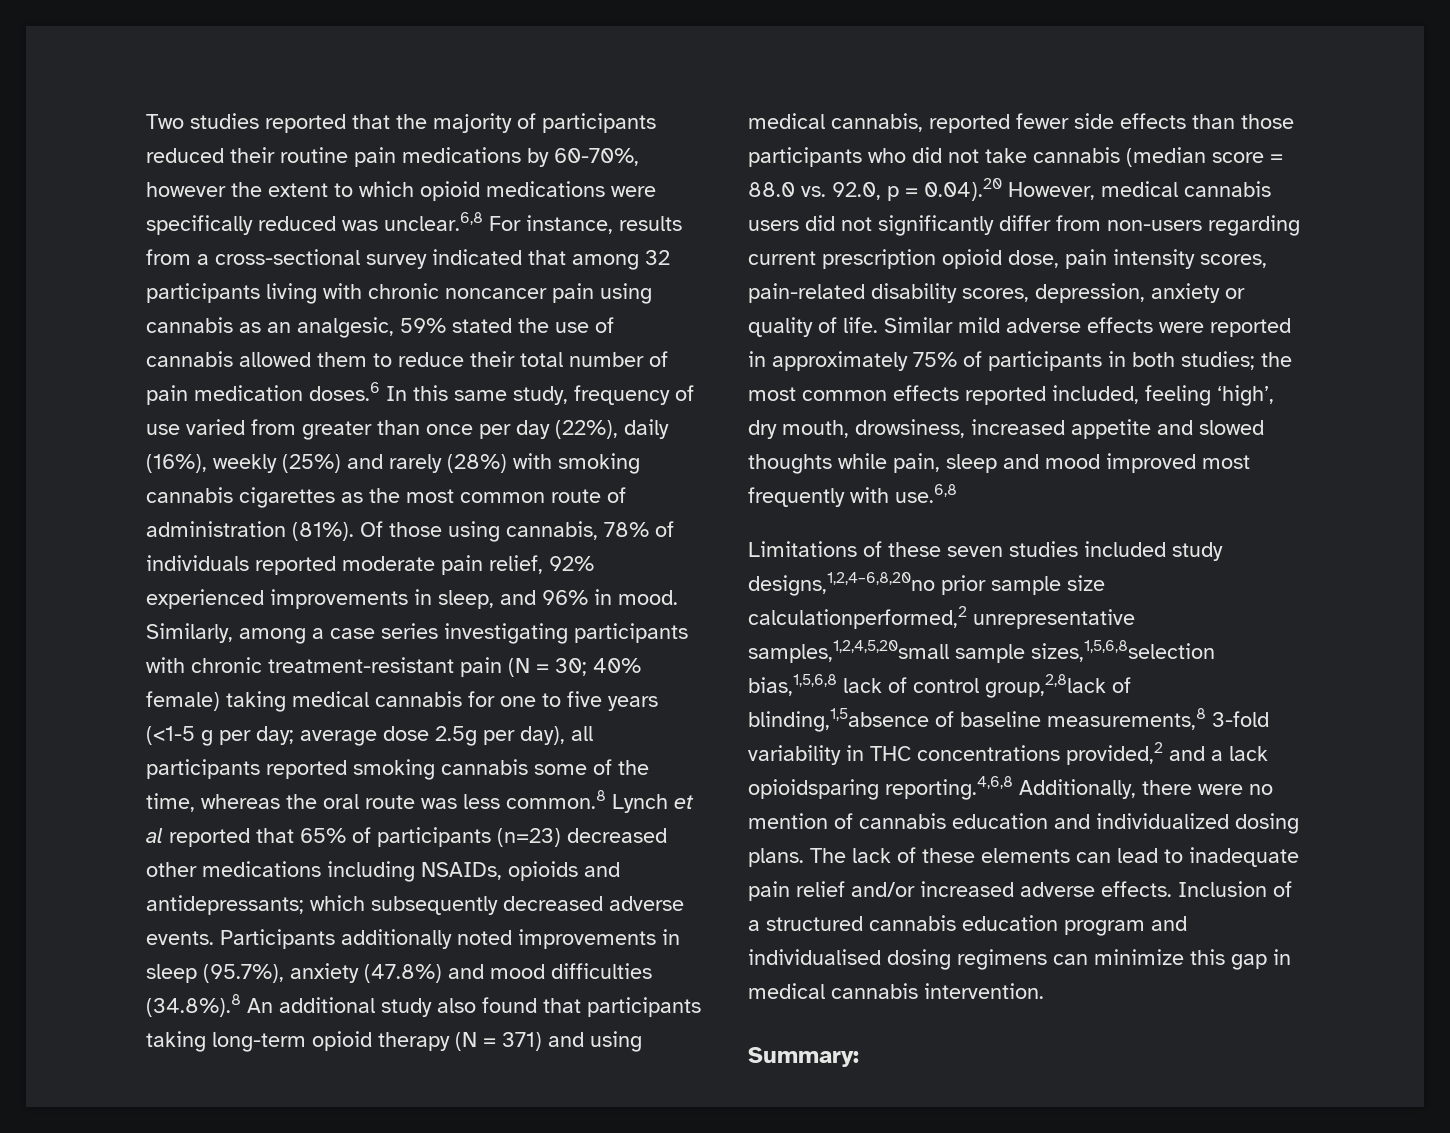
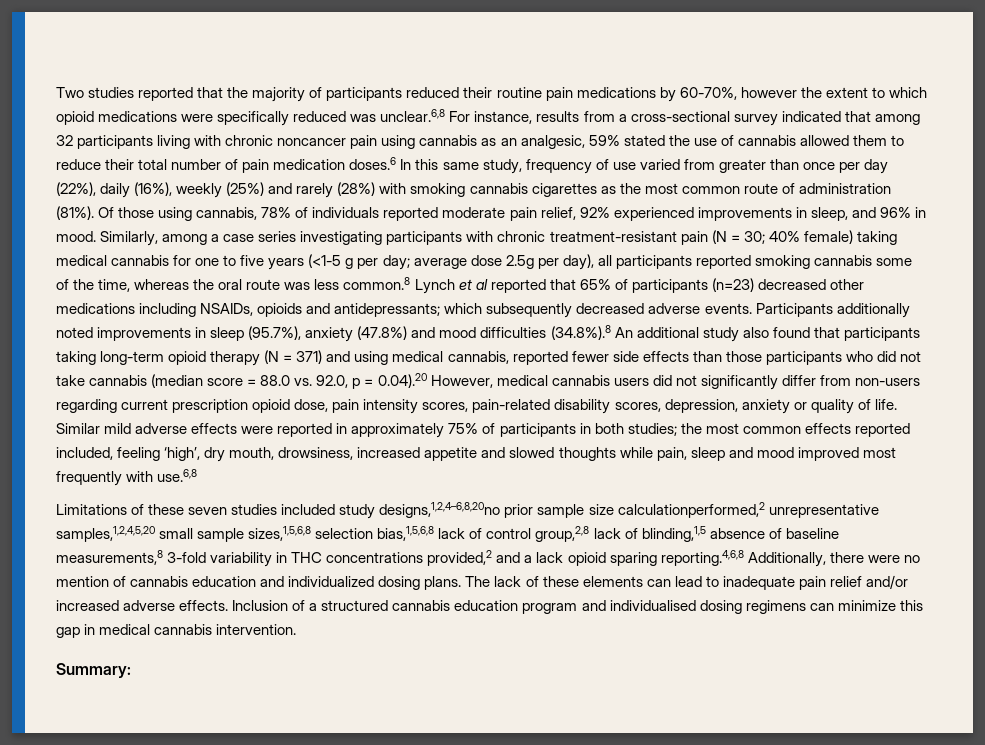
- Limitations of these seven studies included study designs,1,2,4–6,8,20no prior sample size calculationperformed,2 unrepresentative samples,1,2,4,5,20small sample sizes,1,5,6,8selection bias,1,5,6,8 lack of control group,2,8lack of blinding,1,5absence of baseline measurements,8 3-fold variability in THC concentrations provided,2 and a lack opioidsparing reporting.4,6,8 Additionally, there were no mention of cannabis education and individualized dosing plans.
+ Limitations of these seven studies included study designs,1,2,4–6,8,20no prior sample size calculationperformed,2 unrepresentative samples,1,2,4,5,20 small sample sizes,1,5,6,8 selection bias,1,5,6,8 lack of control group,2,8 lack of blinding,1,5 absence of baseline measurements,8 3-fold variability in THC concentrations provided,2 and a lack opioid sparing reporting.4,6,8 Additionally, there were no mention of cannabis education and individualized dosing plans.

